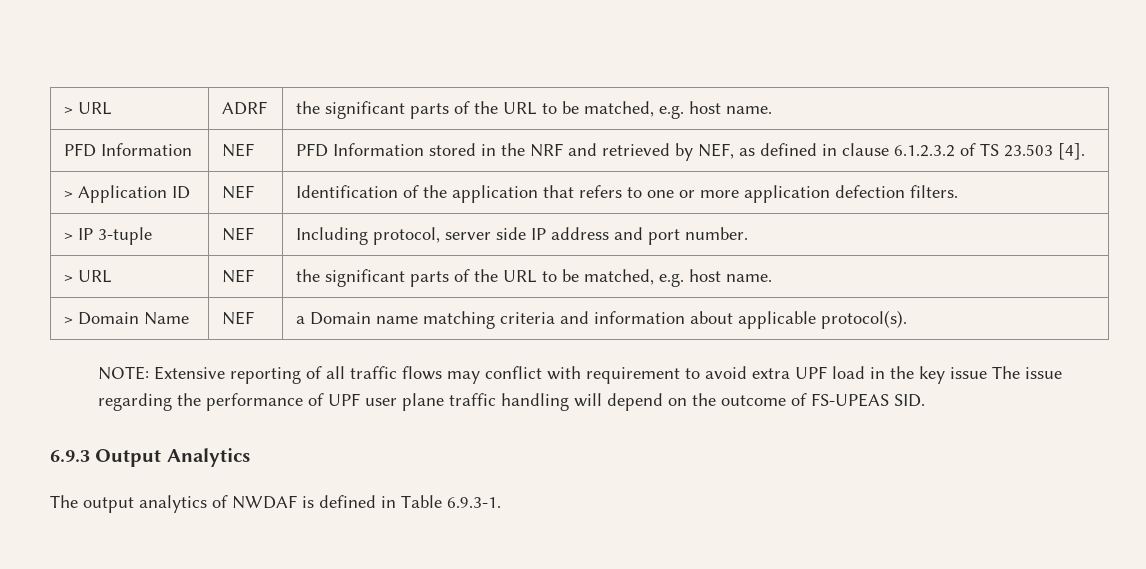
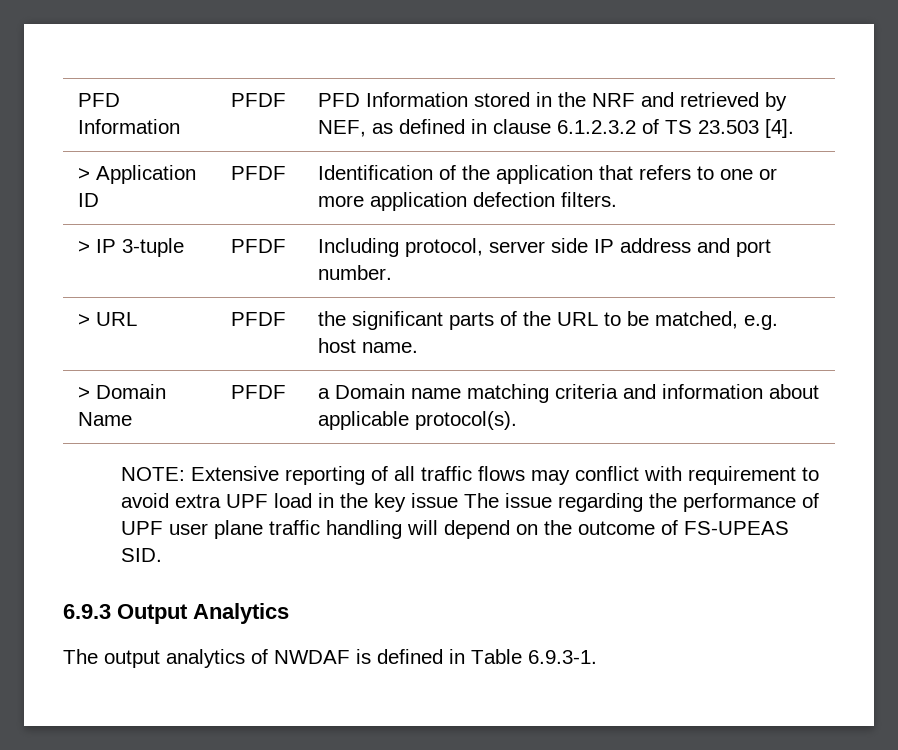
- > URL | ADRF | the significant parts of the URL to be matched, e.g. host name.
- PFD Information | NEF | PFD Information stored in the NRF and retrieved by NEF, as defined in clause 6.1.2.3.2 of TS 23.503 [4].
+ PFD Information | PFDF | PFD Information stored in the NRF and retrieved by NEF, as defined in clause 6.1.2.3.2 of TS 23.503 [4].
- > Application ID | NEF | Identification of the application that refers to one or more application defection filters.
+ > Application ID | PFDF | Identification of the application that refers to one or more application defection filters.
- > IP 3-tuple | NEF | Including protocol, server side IP address and port number.
+ > IP 3-tuple | PFDF | Including protocol, server side IP address and port number.
- > URL | NEF | the significant parts of the URL to be matched, e.g. host name.
+ > URL | PFDF | the significant parts of the URL to be matched, e.g. host name.
- > Domain Name | NEF | a Domain name matching criteria and information about applicable protocol(s).
+ > Domain Name | PFDF | a Domain name matching criteria and information about applicable protocol(s).

